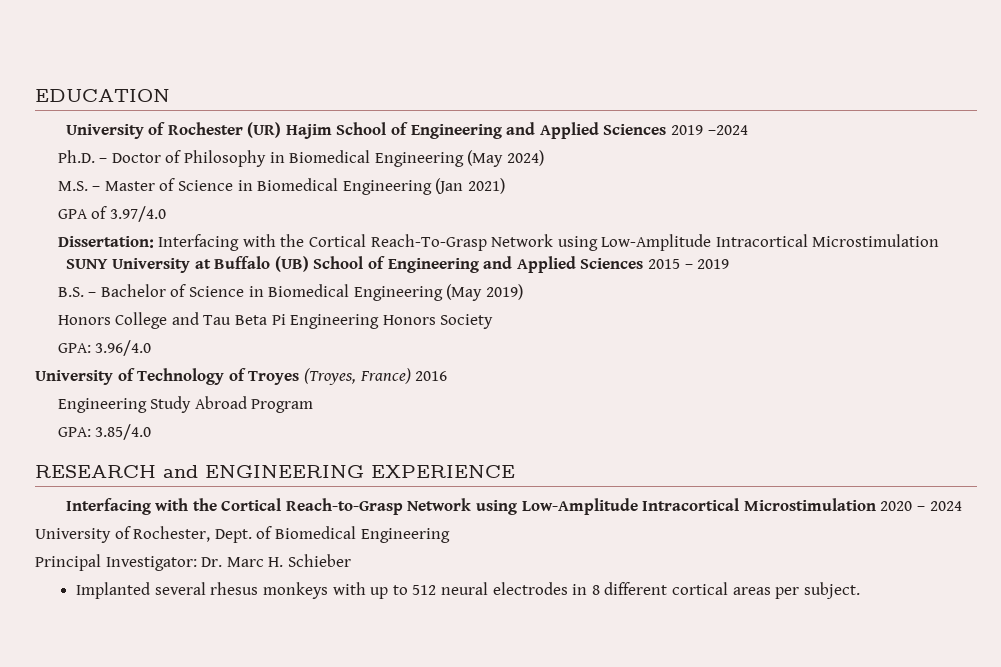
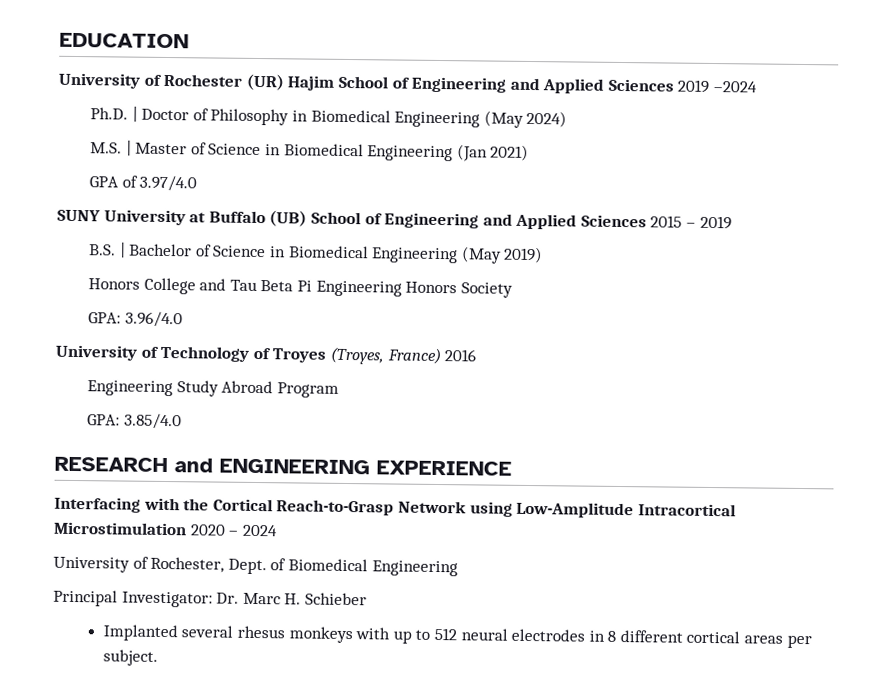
- Ph.D. – Doctor of Philosophy in Biomedical Engineering (May 2024)
+ Ph.D. | Doctor of Philosophy in Biomedical Engineering (May 2024)
- M.S. – Master of Science in Biomedical Engineering (Jan 2021)
+ M.S. | Master of Science in Biomedical Engineering (Jan 2021)
- Dissertation: Interfacing with the Cortical Reach-To-Grasp Network using Low-Amplitude Intracortical Microstimulation
- B.S. – Bachelor of Science in Biomedical Engineering (May 2019)
+ B.S. | Bachelor of Science in Biomedical Engineering (May 2019)

